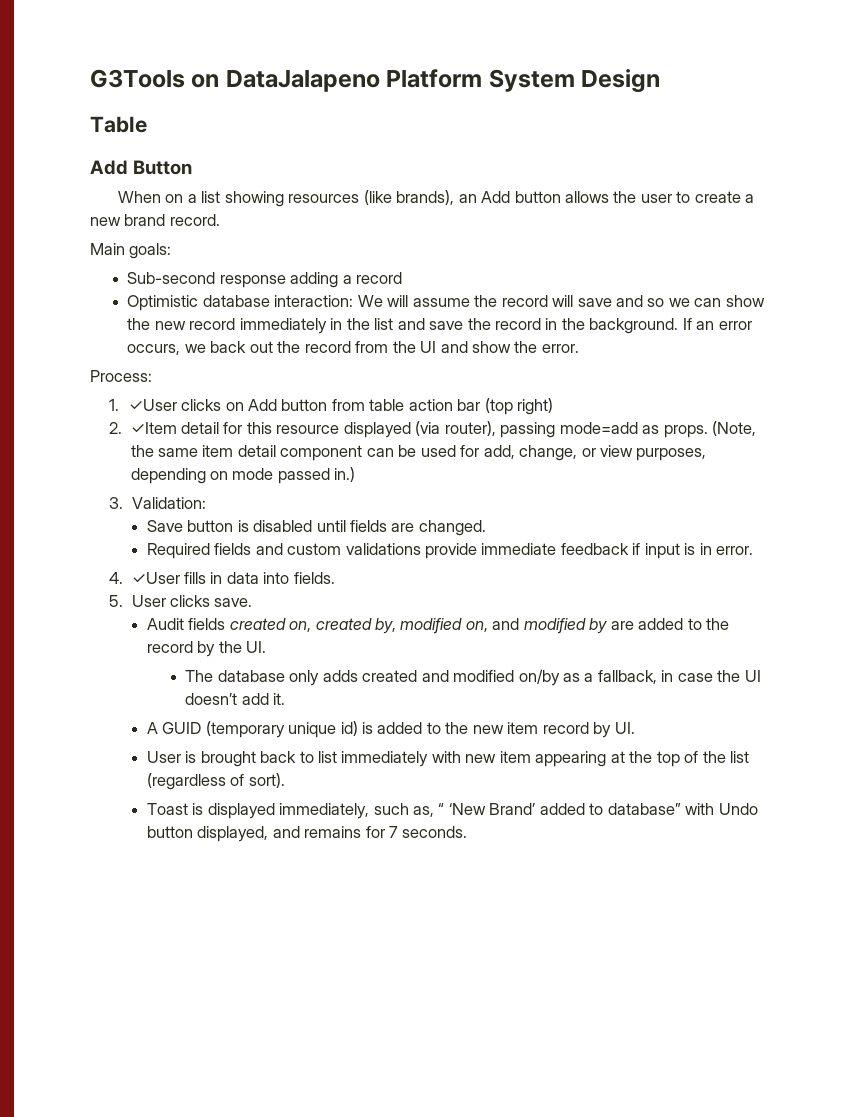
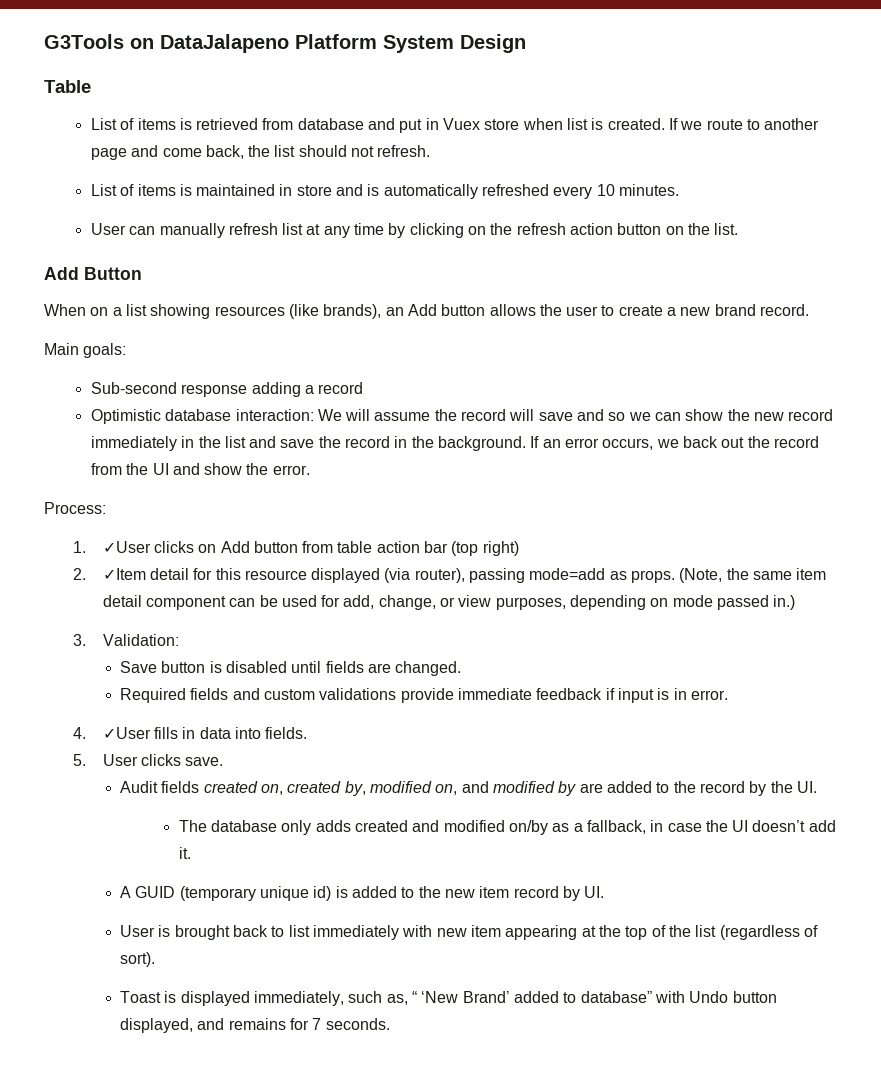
+ List of items is retrieved from database and put in Vuex store when list is created. If we route to another page and come back, the list should not refresh.
+ List of items is maintained in store and is automatically refreshed every 10 minutes.
+ User can manually refresh list at any time by clicking on the refresh action button on the list.

